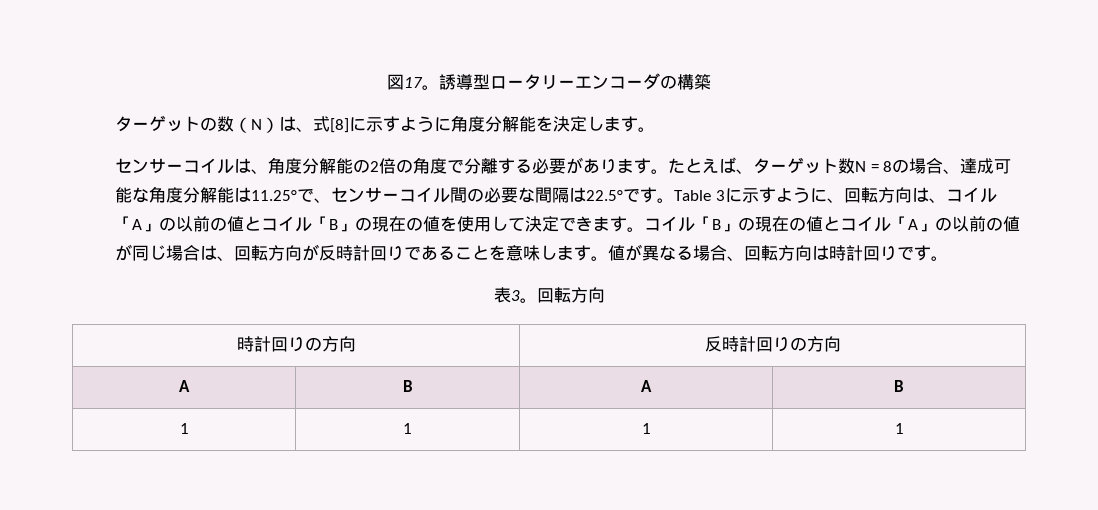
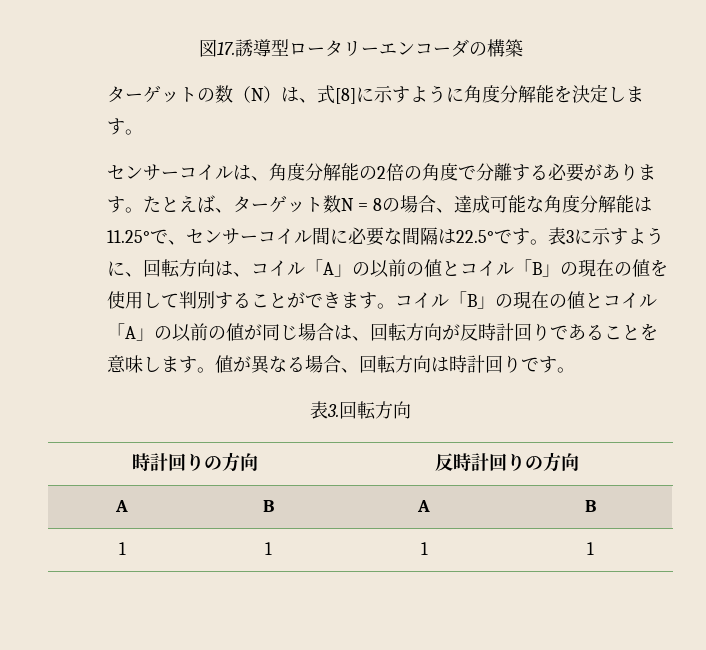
- 図17。誘導型ロータリーエンコーダの構築
+ 図17.誘導型ロータリーエンコーダの構築
- たとえば、ターゲット数N = 8の場合、達成可能な角度分解能は11.25°で、センサーコイル間の必要な間隔は22.5°です。
+ たとえば、ターゲット数N = 8の場合、達成可能な角度分解能は11.25°で、センサーコイル間に必要な間隔は22.5°です。
- Table 3に示すように、回転方向は、コイル「A」の以前の値とコイル「B」の現在の値を使用して決定できます。
+ 表3に示すように、回転方向は、コイル「A」の以前の値とコイル「B」の現在の値を使用して判別することができます。
- 表3。回転方向
+ 表3.回転方向

